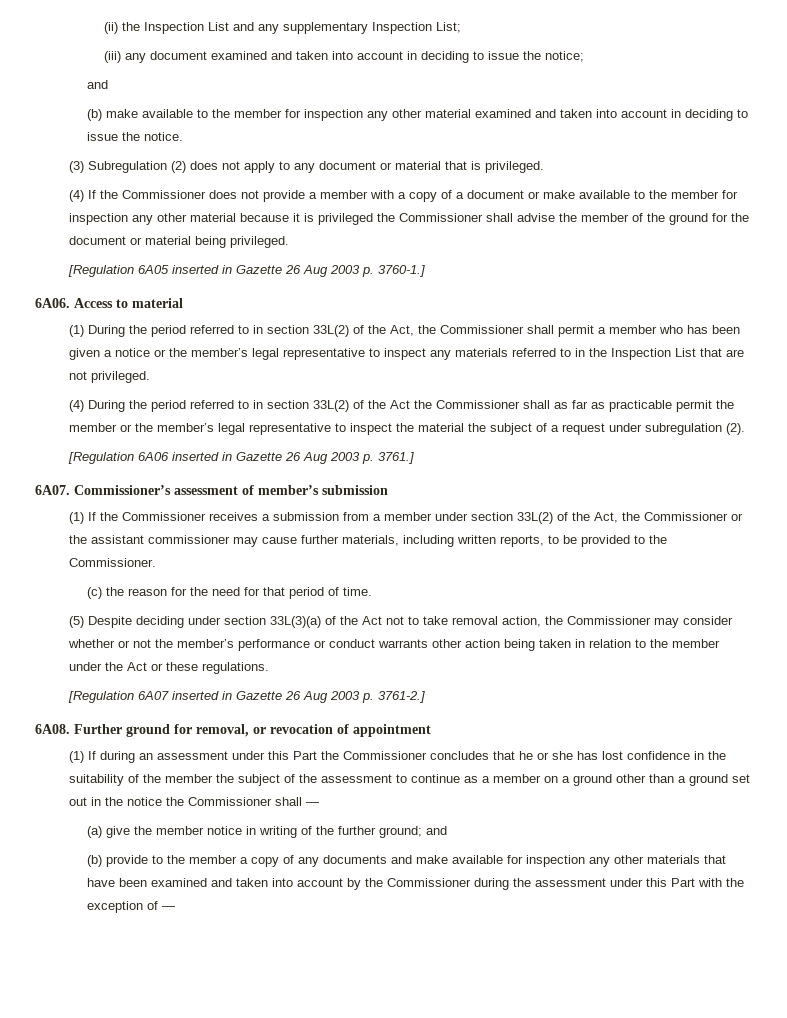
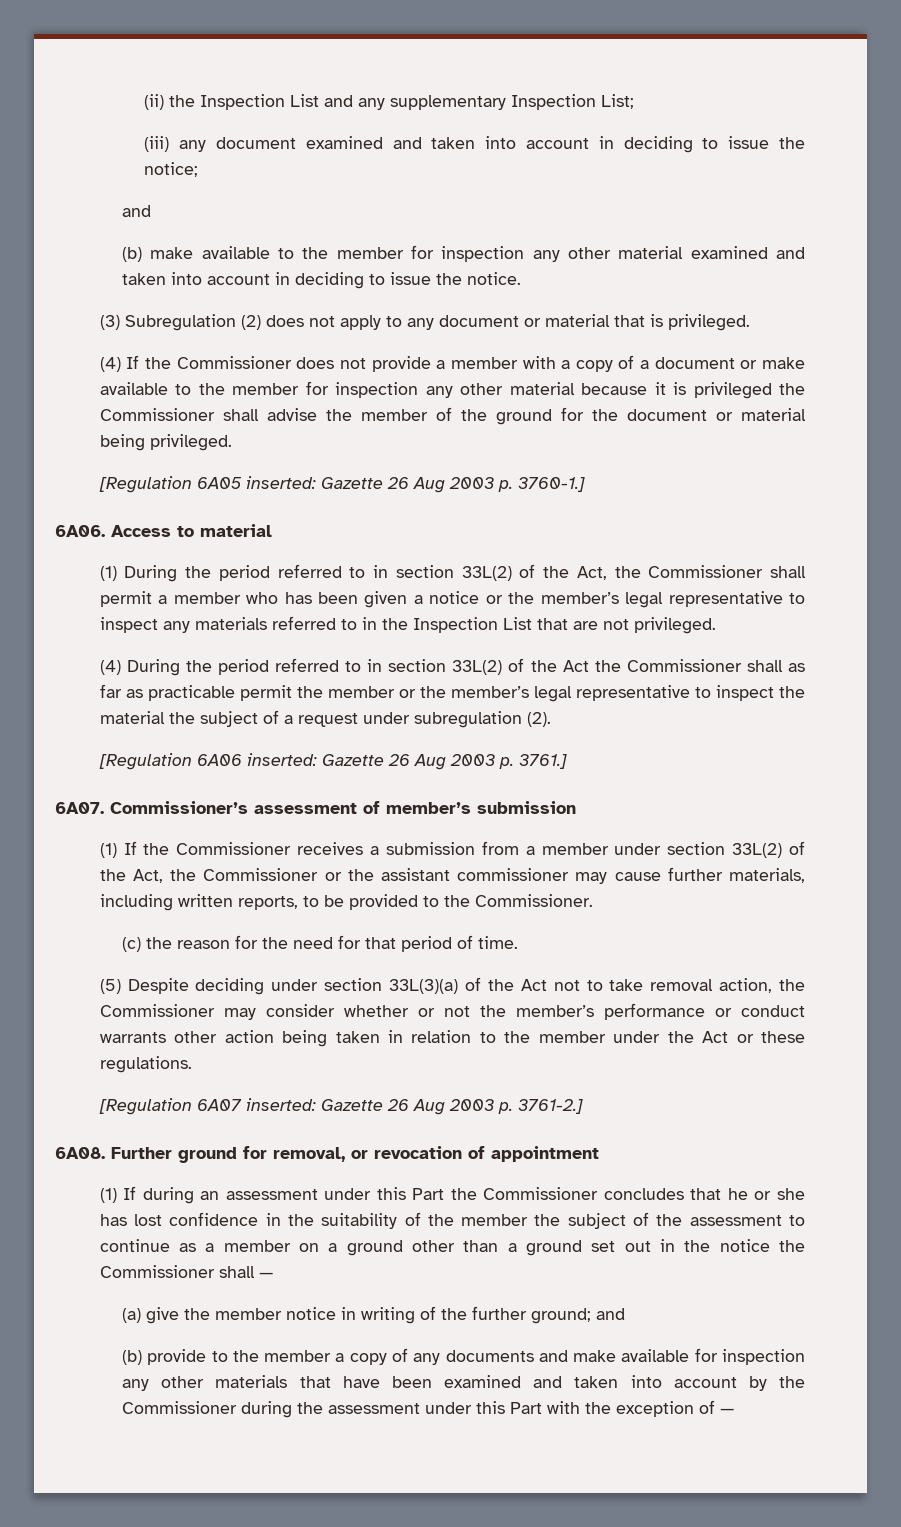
- [Regulation 6A05 inserted in Gazette 26 Aug 2003 p. 3760-1.]
+ [Regulation 6A05 inserted: Gazette 26 Aug 2003 p. 3760-1.]
- [Regulation 6A06 inserted in Gazette 26 Aug 2003 p. 3761.]
+ [Regulation 6A06 inserted: Gazette 26 Aug 2003 p. 3761.]
- [Regulation 6A07 inserted in Gazette 26 Aug 2003 p. 3761-2.]
+ [Regulation 6A07 inserted: Gazette 26 Aug 2003 p. 3761-2.]

